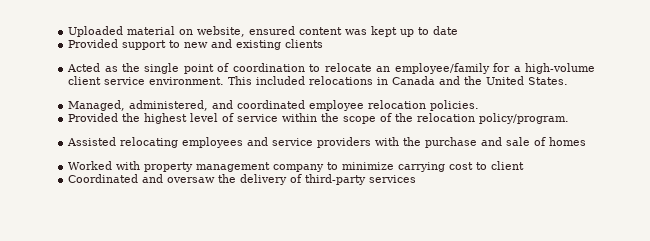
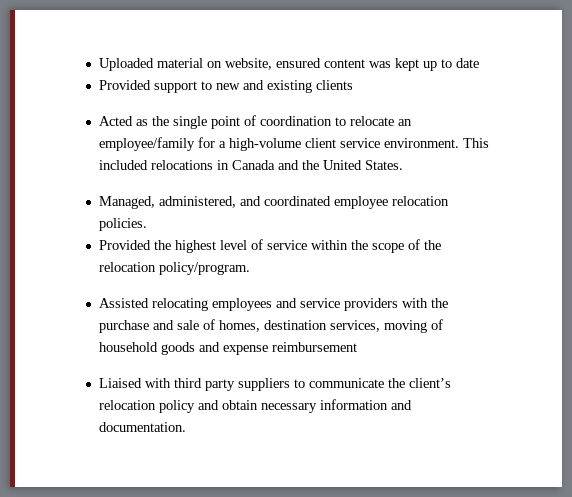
- Assisted relocating employees and service providers with the purchase and sale of homes
- Worked with property management company to minimize carrying cost to client
- Coordinated and oversaw the delivery of third-party services
+ Assisted relocating employees and service providers with the purchase and sale of homes, destination services, moving of household goods and expense reimbursement
+ Liaised with third party suppliers to communicate the client’s relocation policy and obtain necessary information and documentation.

